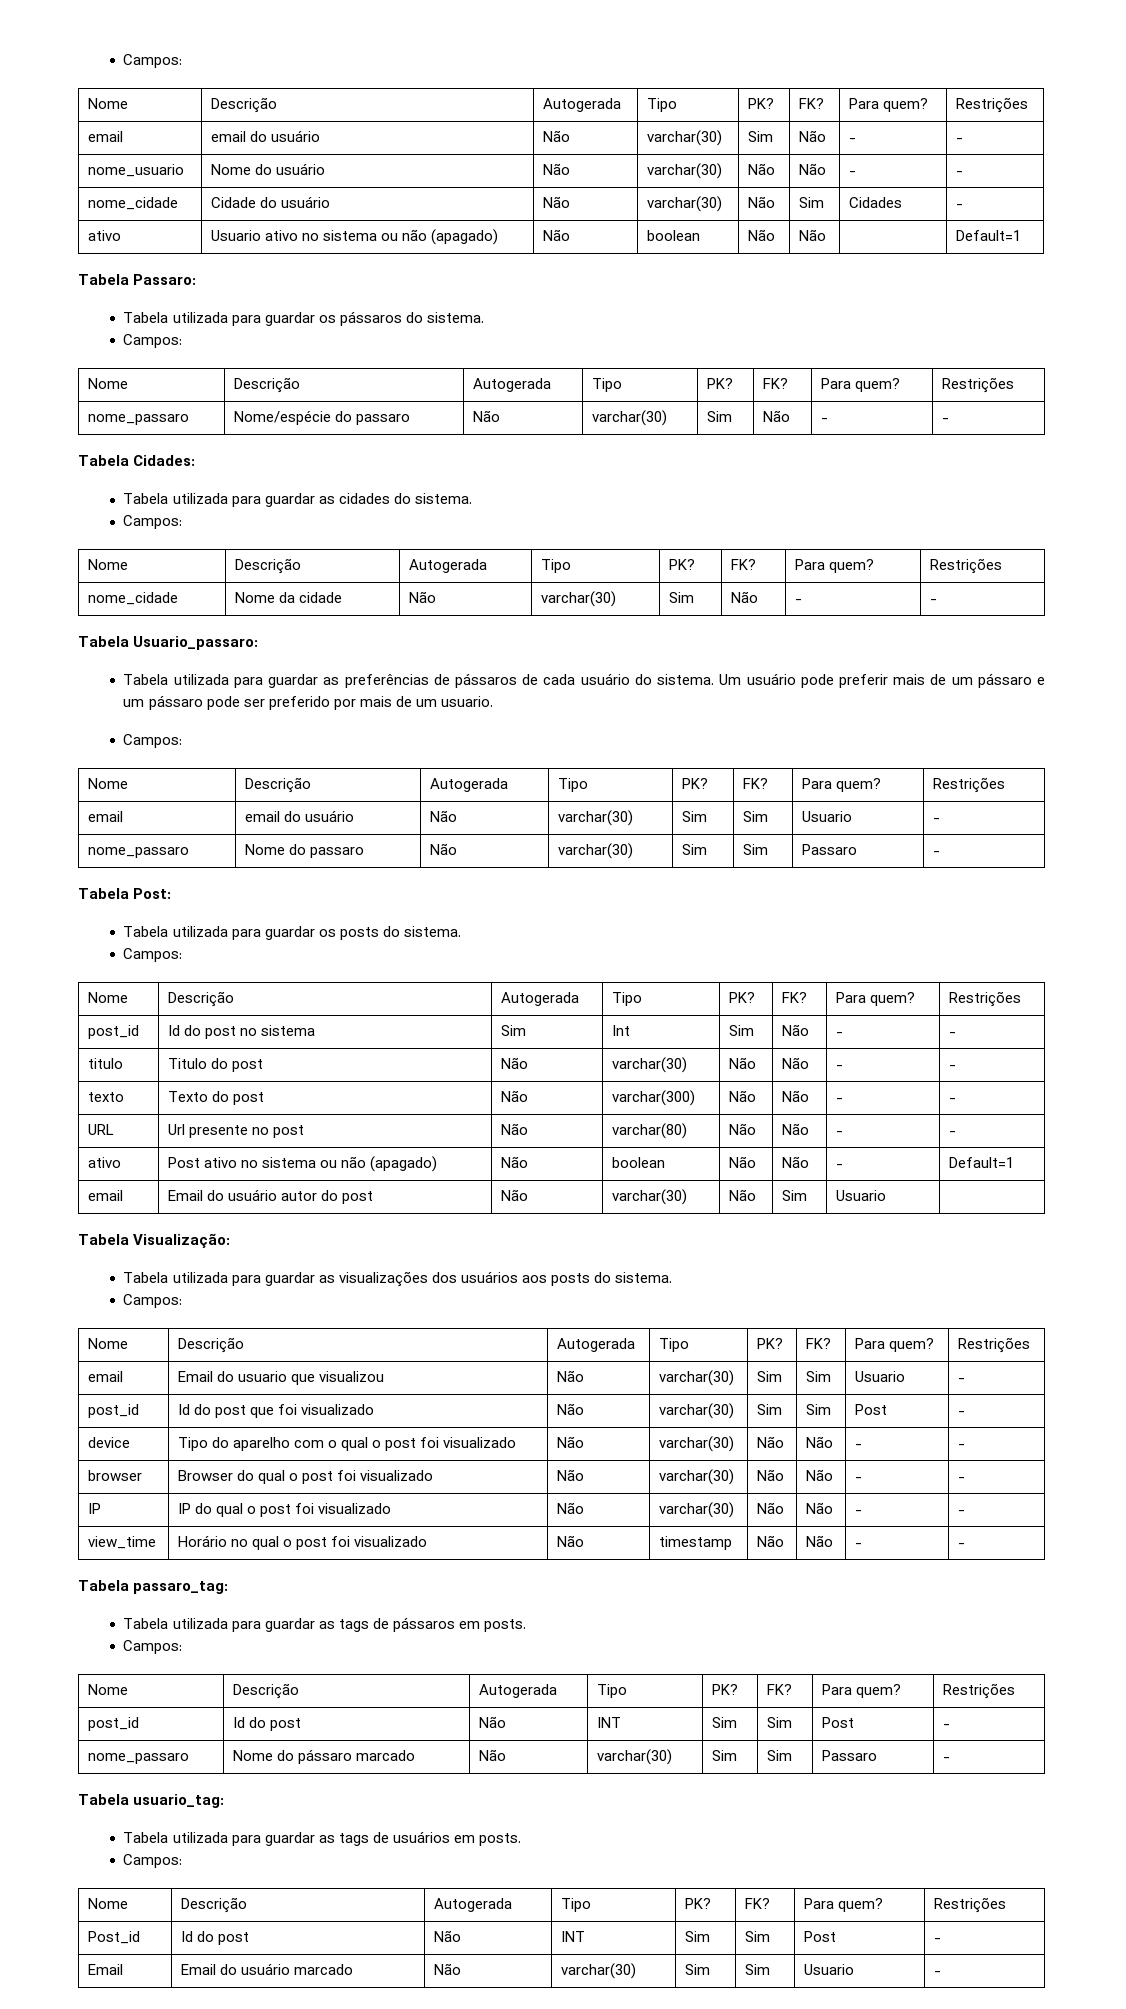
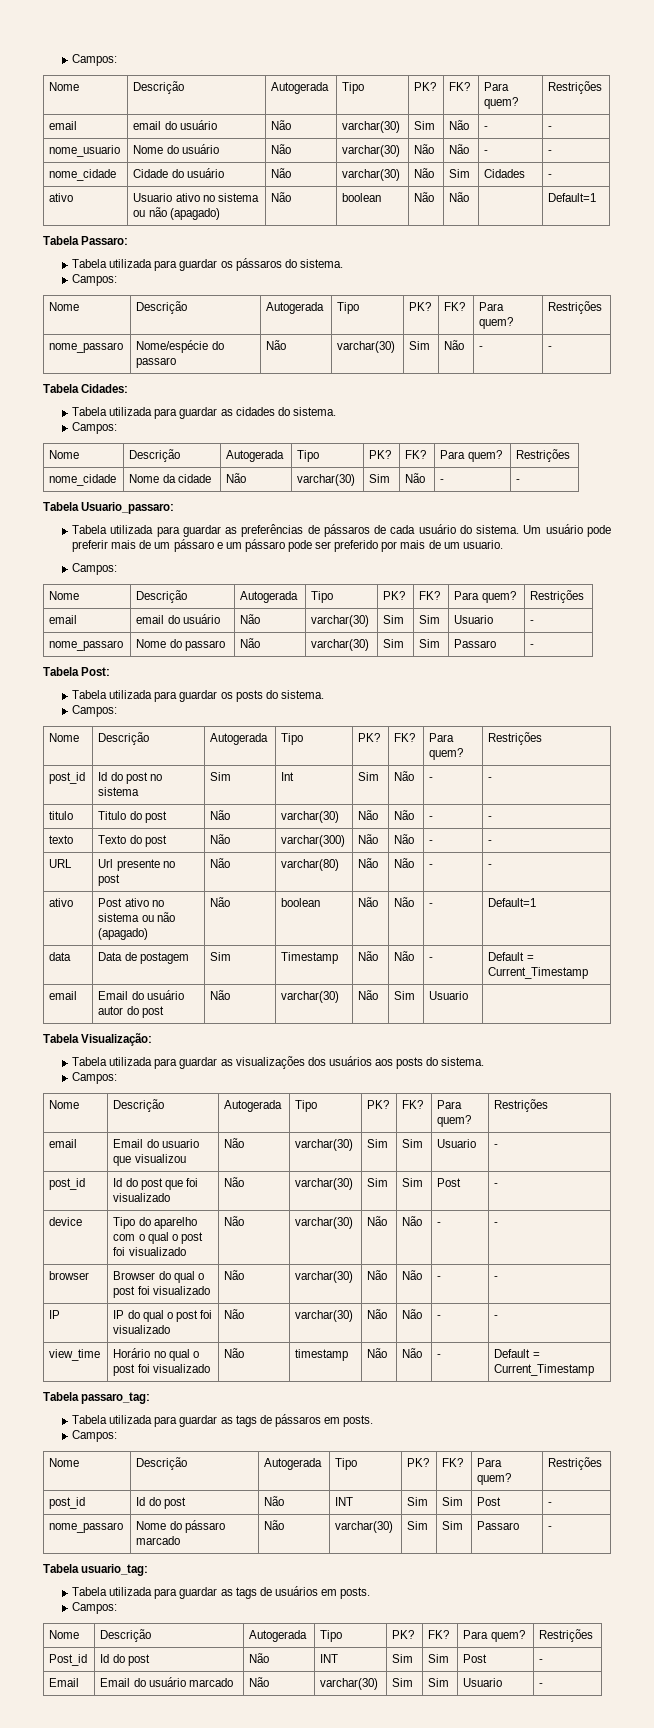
+ data | Data de postagem | Sim | Timestamp | Não | Não | - | Default = Current_Timestamp
- view_time | Horário no qual o post foi visualizado | Não | timestamp | Não | Não | - | -
+ view_time | Horário no qual o post foi visualizado | Não | timestamp | Não | Não | - | Default = Current_Timestamp

